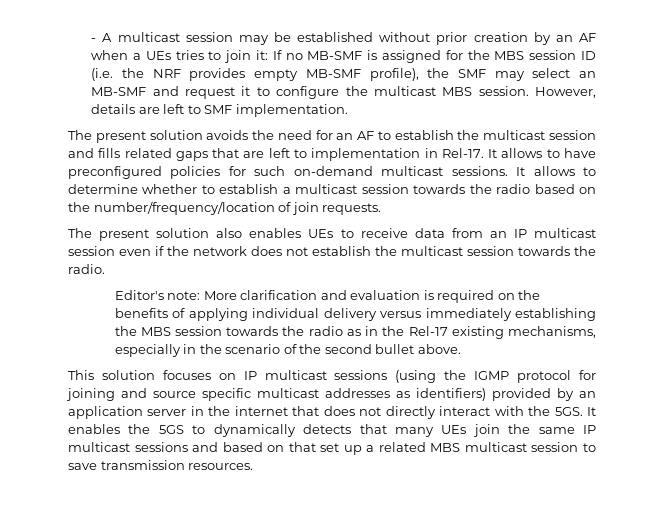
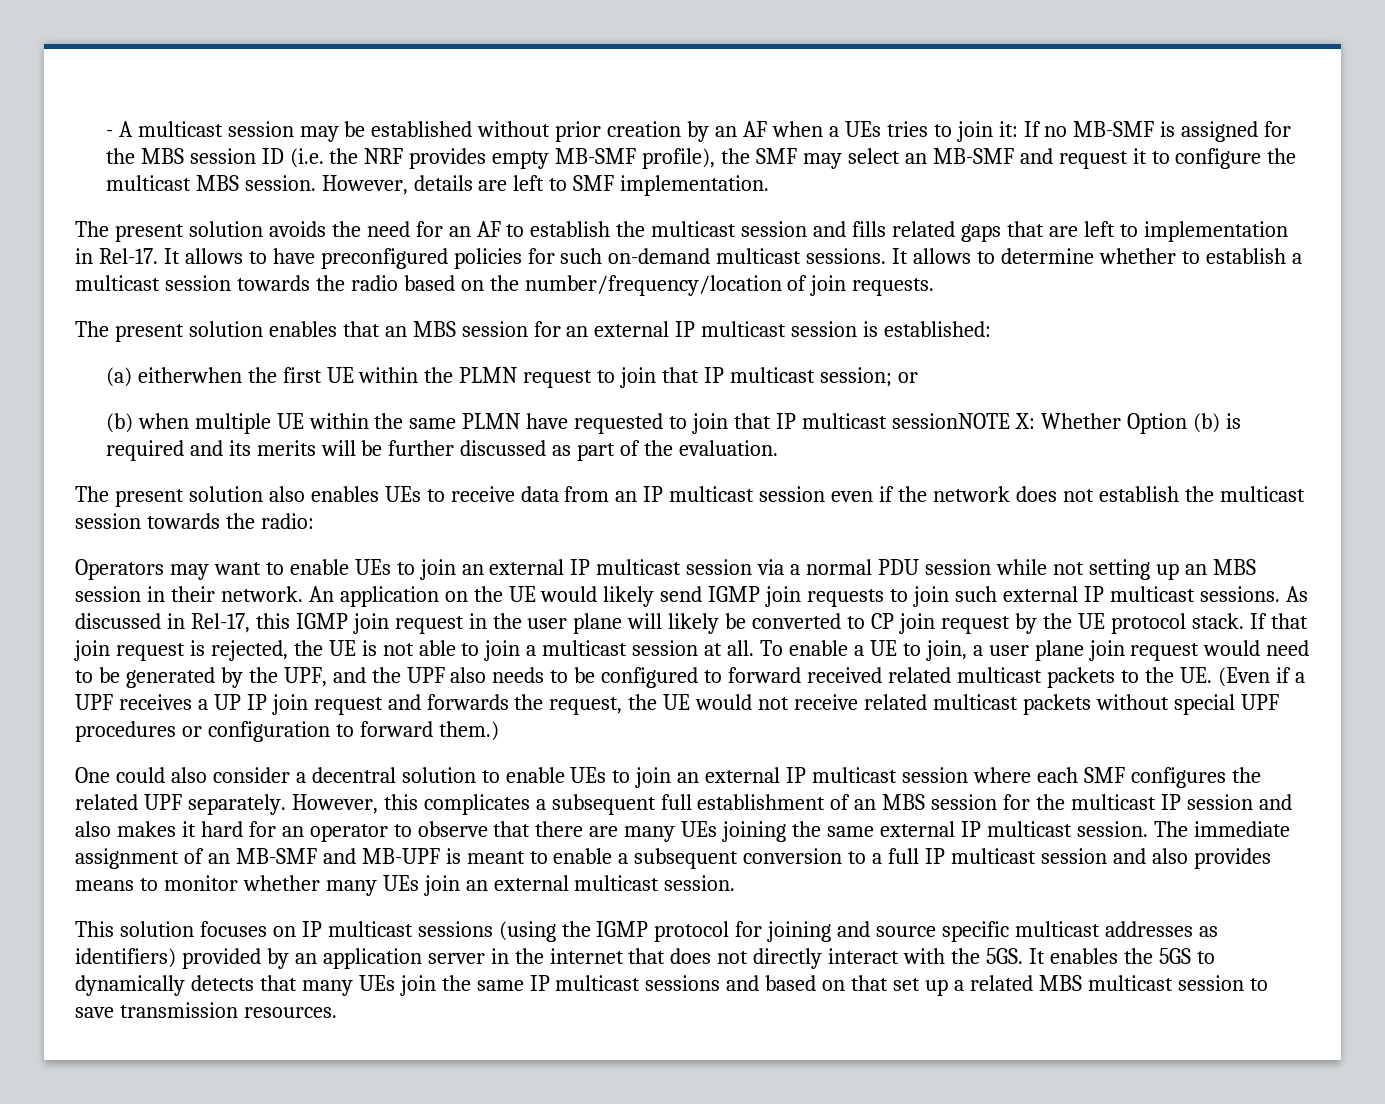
+ The present solution enables that an MBS session for an external IP multicast session is established:
+ (a) eitherwhen the first UE within the PLMN request to join that IP multicast session; or
+ (b) when multiple UE within the same PLMN have requested to join that IP multicast sessionNOTE X: Whether Option (b) is required and its merits will be further discussed as part of the evaluation.
- The present solution also enables UEs to receive data from an IP multicast session even if the network does not establish the multicast session towards the radio.
- Editor's note: More clarification and evaluation is required on the benefits of applying individual delivery versus immediately establishing the MBS session towards the radio as in the Rel-17 existing mechanisms, especially in the scenario of the second bullet above.
+ The present solution also enables UEs to receive data from an IP multicast session even if the network does not establish the multicast session towards the radio:
+ Operators may want to enable UEs to join an external IP multicast session via a normal PDU session while not setting up an MBS session in their network. An application on the UE would likely send IGMP join requests to join such external IP multicast sessions. As discussed in Rel-17, this IGMP join request in the user plane will likely be converted to CP join request by the UE protocol stack. If that join request is rejected, the UE is not able to join a multicast session at all. To enable a UE to join, a user plane join request would need to be generated by the UPF, and the UPF also needs to be configured to forward received related multicast packets to the UE. (Even if a UPF receives a UP IP join request and forwards the request, the UE would not receive related multicast packets without special UPF procedures or configuration to forward them.)
+ One could also consider a decentral solution to enable UEs to join an external IP multicast session where each SMF configures the related UPF separately. However, this complicates a subsequent full establishment of an MBS session for the multicast IP session and also makes it hard for an operator to observe that there are many UEs joining the same external IP multicast session. The immediate assignment of an MB-SMF and MB-UPF is meant to enable a subsequent conversion to a full IP multicast session and also provides means to monitor whether many UEs join an external multicast session.

